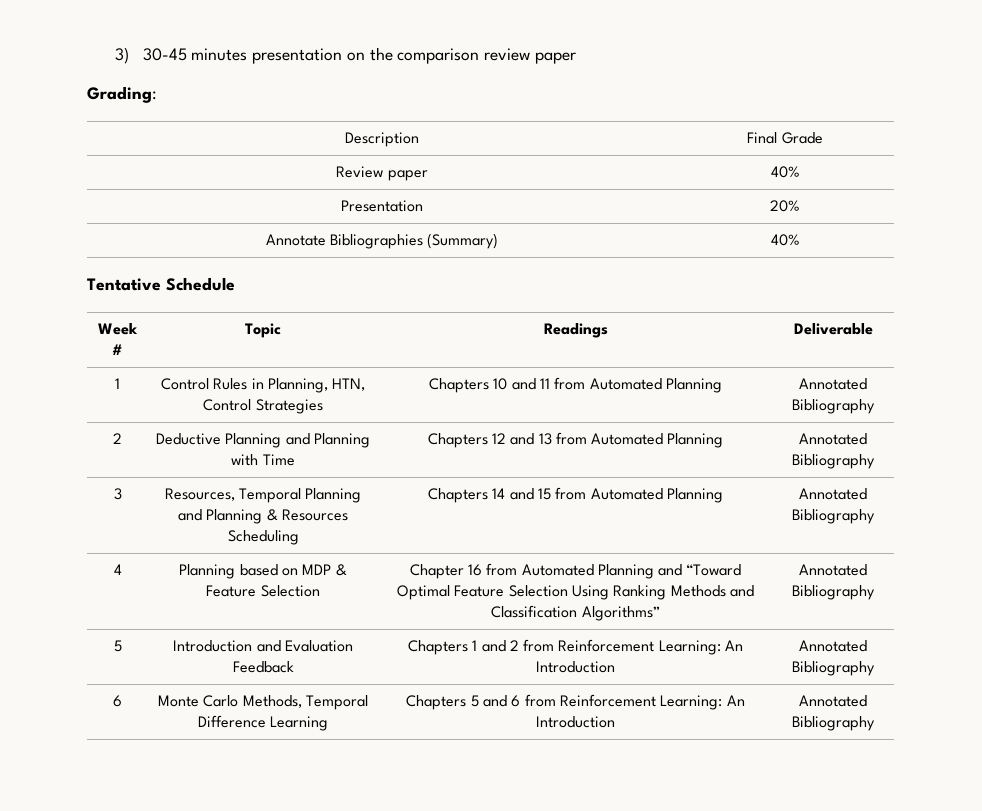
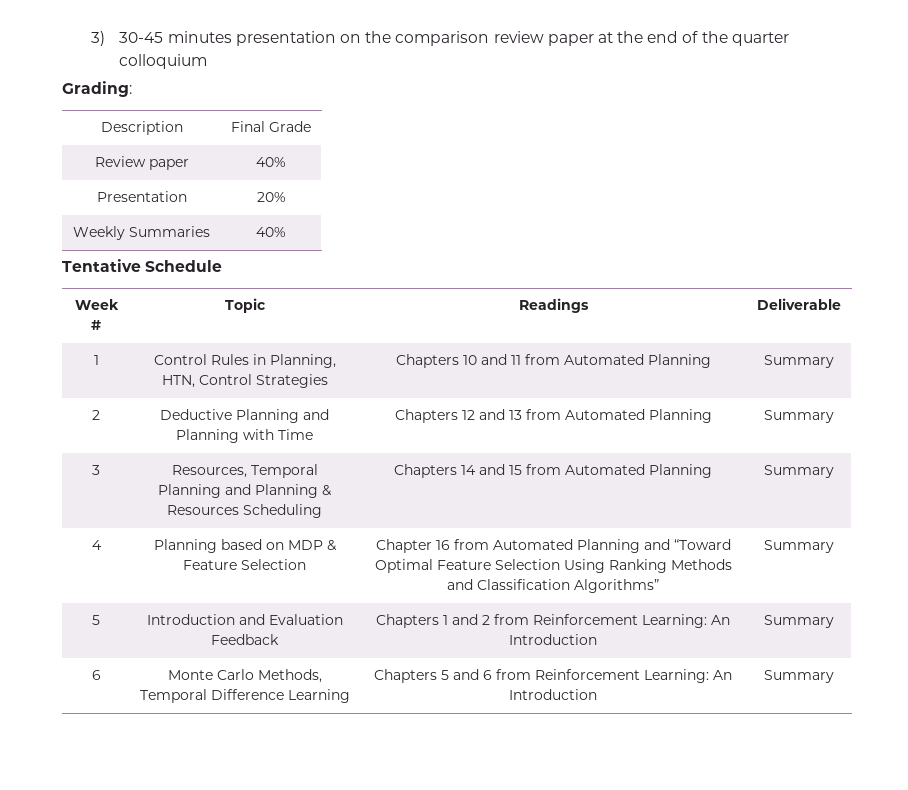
- 3) 30-45 minutes presentation on the comparison review paper
+ 3) 30-45 minutes presentation on the comparison review paper at the end of the quarter colloquium
- Annotate Bibliographies (Summary) | 40%
+ Weekly Summaries | 40%
- 1 | Control Rules in Planning, HTN, Control Strategies | Chapters 10 and 11 from Automated Planning | Annotated Bibliography
+ 1 | Control Rules in Planning, HTN, Control Strategies | Chapters 10 and 11 from Automated Planning | Summary
- 2 | Deductive Planning and Planning with Time | Chapters 12 and 13 from Automated Planning | Annotated Bibliography
+ 2 | Deductive Planning and Planning with Time | Chapters 12 and 13 from Automated Planning | Summary
- 3 | Resources, Temporal Planning and Planning & Resources Scheduling | Chapters 14 and 15 from Automated Planning | Annotated Bibliography
+ 3 | Resources, Temporal Planning and Planning & Resources Scheduling | Chapters 14 and 15 from Automated Planning | Summary
- 4 | Planning based on MDP & Feature Selection | Chapter 16 from Automated Planning and “Toward Optimal Feature Selection Using Ranking Methods and Classification Algorithms” | Annotated Bibliography
+ 4 | Planning based on MDP & Feature Selection | Chapter 16 from Automated Planning and “Toward Optimal Feature Selection Using Ranking Methods and Classification Algorithms” | Summary
- 5 | Introduction and Evaluation Feedback | Chapters 1 and 2 from Reinforcement Learning: An Introduction | Annotated Bibliography
+ 5 | Introduction and Evaluation Feedback | Chapters 1 and 2 from Reinforcement Learning: An Introduction | Summary
- 6 | Monte Carlo Methods, Temporal Difference Learning | Chapters 5 and 6 from Reinforcement Learning: An Introduction | Annotated Bibliography
+ 6 | Monte Carlo Methods, Temporal Difference Learning | Chapters 5 and 6 from Reinforcement Learning: An Introduction | Summary

